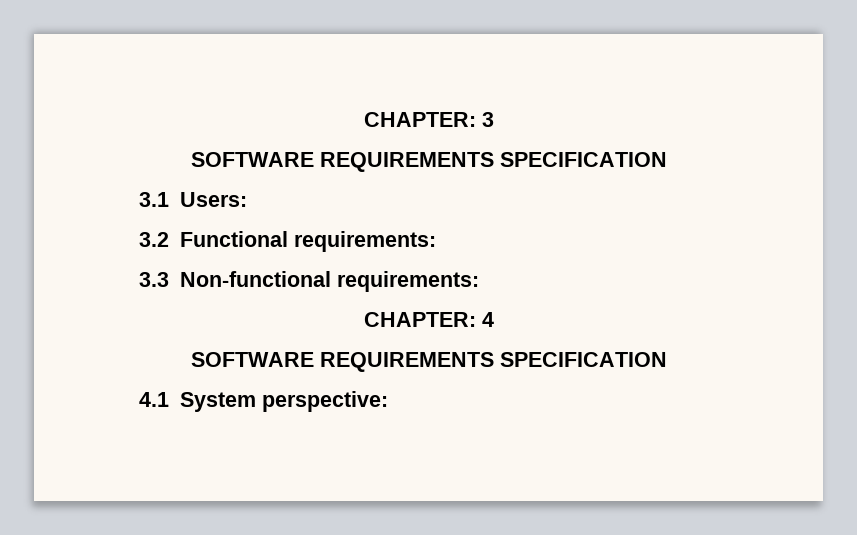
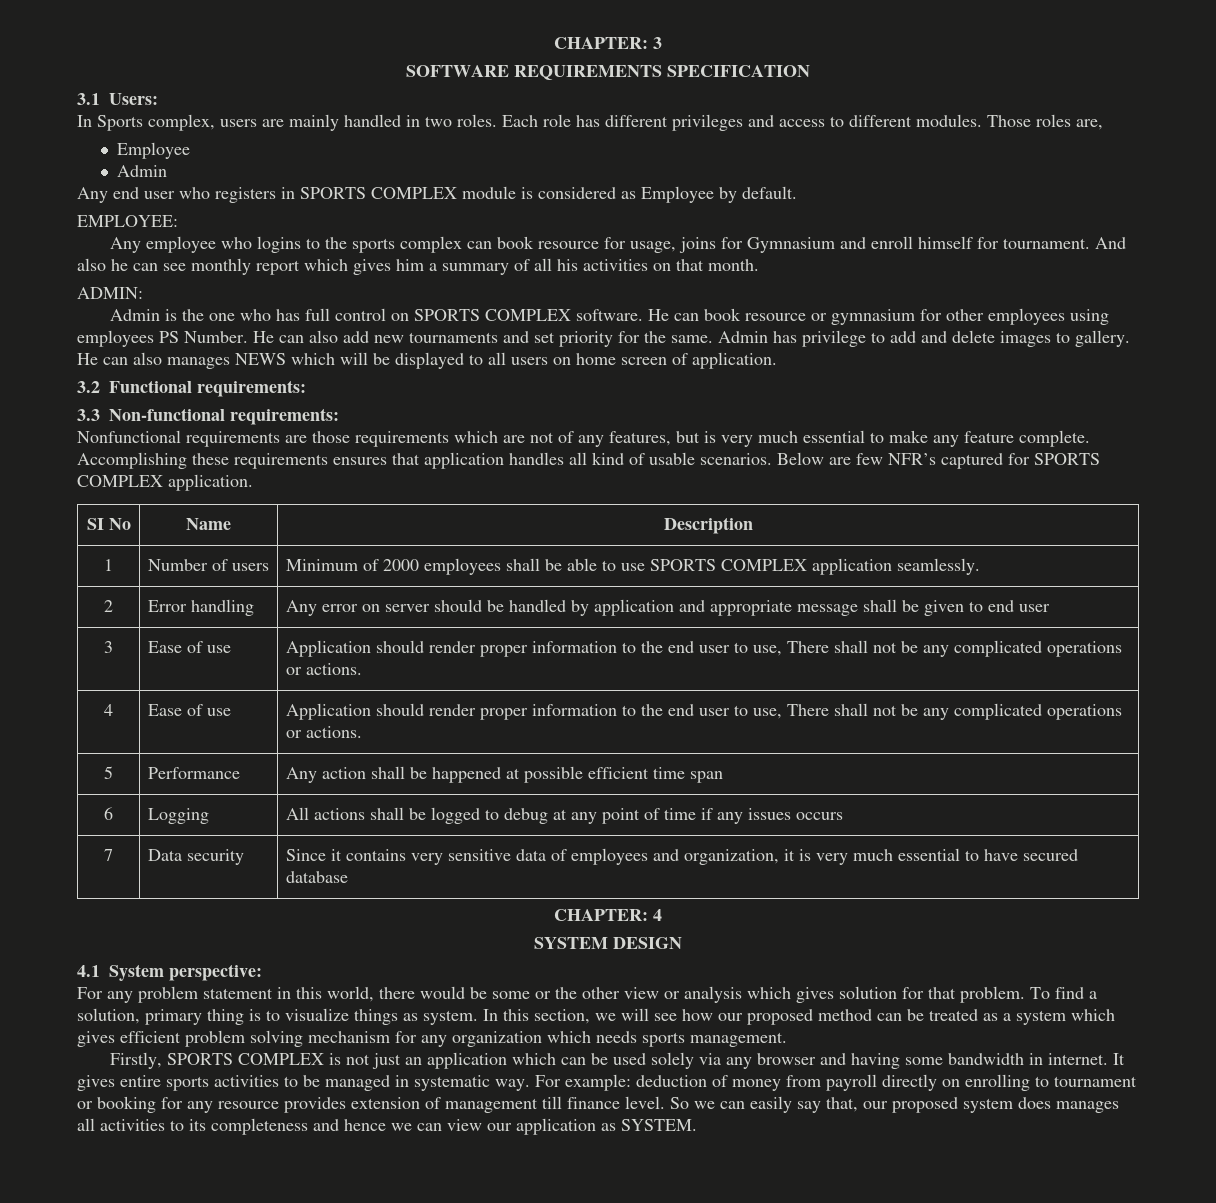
+ In Sports complex, users are mainly handled in two roles. Each role has different privileges and access to different modules. Those roles are,
+ Employee
+ Admin
+ Any end user who registers in SPORTS COMPLEX module is considered as Employee by default.
+ EMPLOYEE:
+ Any employee who logins to the sports complex can book resource for usage, joins for Gymnasium and enroll himself for tournament. And also he can see monthly report which gives him a summary of all his activities on that month.
+ ADMIN:
+ Admin is the one who has full control on SPORTS COMPLEX software. He can book resource or gymnasium for other employees using employees PS Number. He can also add new tournaments and set priority for the same. Admin has privilege to add and delete images to gallery. He can also manages NEWS which will be displayed to all users on home screen of application.
+ Nonfunctional requirements are those requirements which are not of any features, but is very much essential to make any feature complete. Accomplishing these requirements ensures that application handles all kind of usable scenarios. Below are few NFR’s captured for SPORTS COMPLEX application.
+ SI No | Name | Description
+ 1 | Number of users | Minimum of 2000 employees shall be able to use SPORTS COMPLEX application seamlessly.
+ 2 | Error handling | Any error on server should be handled by application and appropriate message shall be given to end user
+ 3 | Ease of use | Application should render proper information to the end user to use, There shall not be any complicated operations or actions.
+ 4 | Ease of use | Application should render proper information to the end user to use, There shall not be any complicated operations or actions.
+ 5 | Performance | Any action shall be happened at possible efficient time span
+ 6 | Logging | All actions shall be logged to debug at any point of time if any issues occurs
+ 7 | Data security | Since it contains very sensitive data of employees and organization, it is very much essential to have secured database
  CHAPTER: 4
- SOFTWARE REQUIREMENTS SPECIFICATION
+ SYSTEM DESIGN
+ For any problem statement in this world, there would be some or the other view or analysis which gives solution for that problem. To find a solution, primary thing is to visualize things as system. In this section, we will see how our proposed method can be treated as a system which gives efficient problem solving mechanism for any organization which needs sports management.
+ Firstly, SPORTS COMPLEX is not just an application which can be used solely via any browser and having some bandwidth in internet. It gives entire sports activities to be managed in systematic way. For example: deduction of money from payroll directly on enrolling to tournament or booking for any resource provides extension of management till finance level. So we can easily say that, our proposed system does manages all activities to its completeness and hence we can view our application as SYSTEM.

